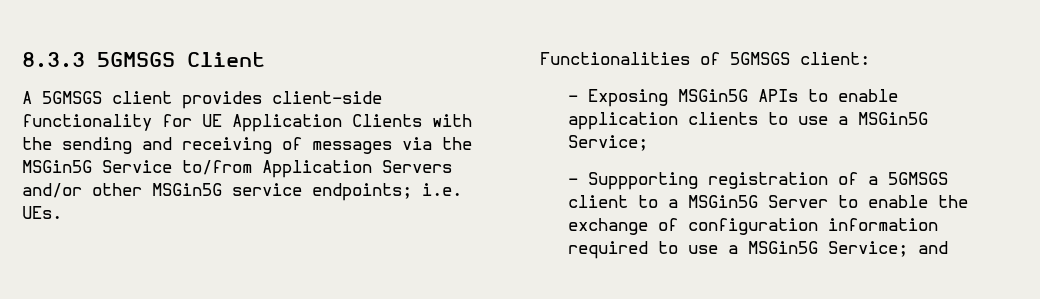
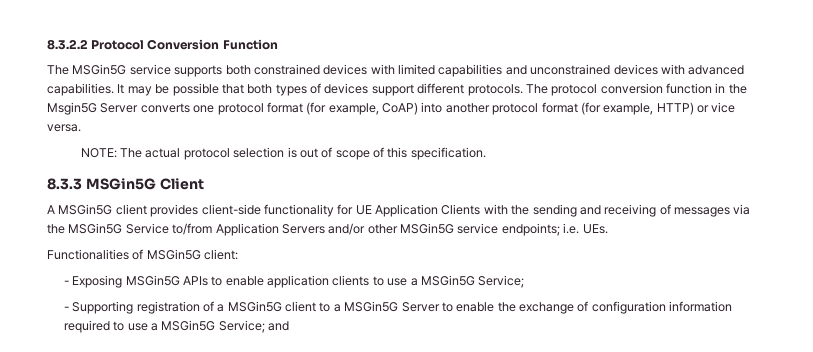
- 8.3.3 5GMSGS Client
+ 8.3.2.2 Protocol Conversion Function
+ The MSGin5G service supports both constrained devices with limited capabilities and unconstrained devices with advanced capabilities. It may be possible that both types of devices support different protocols. The protocol conversion function in the Msgin5G Server converts one protocol format (for example, CoAP) into another protocol format (for example, HTTP) or vice versa.
+ NOTE: The actual protocol selection is out of scope of this specification.
+ 8.3.3 MSGin5G Client
- A 5GMSGS client provides client-side functionality for UE Application Clients with the sending and receiving of messages via the MSGin5G Service to/from Application Servers and/or other MSGin5G service endpoints; i.e. UEs.
+ A MSGin5G client provides client-side functionality for UE Application Clients with the sending and receiving of messages via the MSGin5G Service to/from Application Servers and/or other MSGin5G service endpoints; i.e. UEs.
- Functionalities of 5GMSGS client:
+ Functionalities of MSGin5G client:
- - Suppporting registration of a 5GMSGS client to a MSGin5G Server to enable the exchange of configuration information required to use a MSGin5G Service; and
+ - Supporting registration of a MSGin5G client to a MSGin5G Server to enable the exchange of configuration information required to use a MSGin5G Service; and

